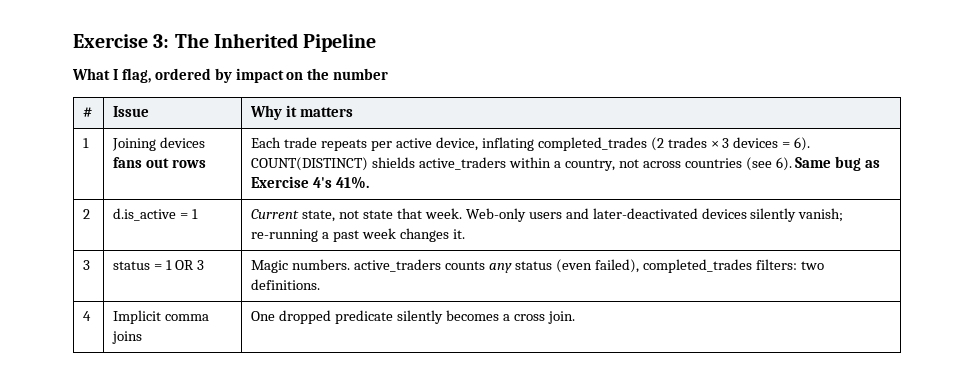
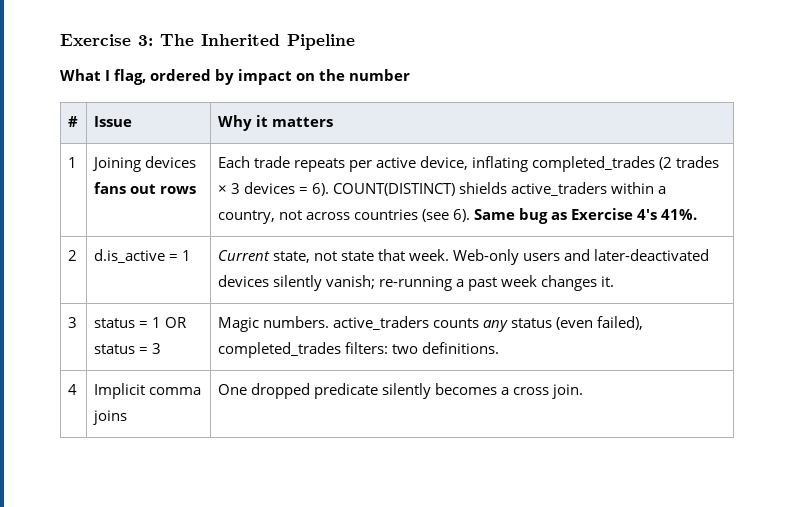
- 3 | status = 1 OR 3 | Magic numbers. active_traders counts any status (even failed), completed_trades filters: two definitions.
+ 3 | status = 1 OR status = 3 | Magic numbers. active_traders counts any status (even failed), completed_trades filters: two definitions.

